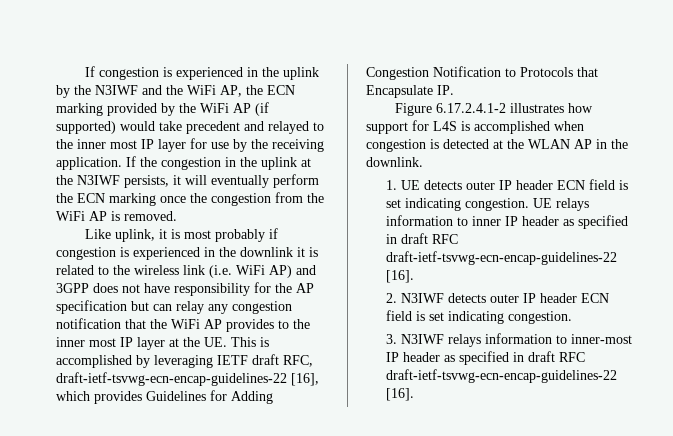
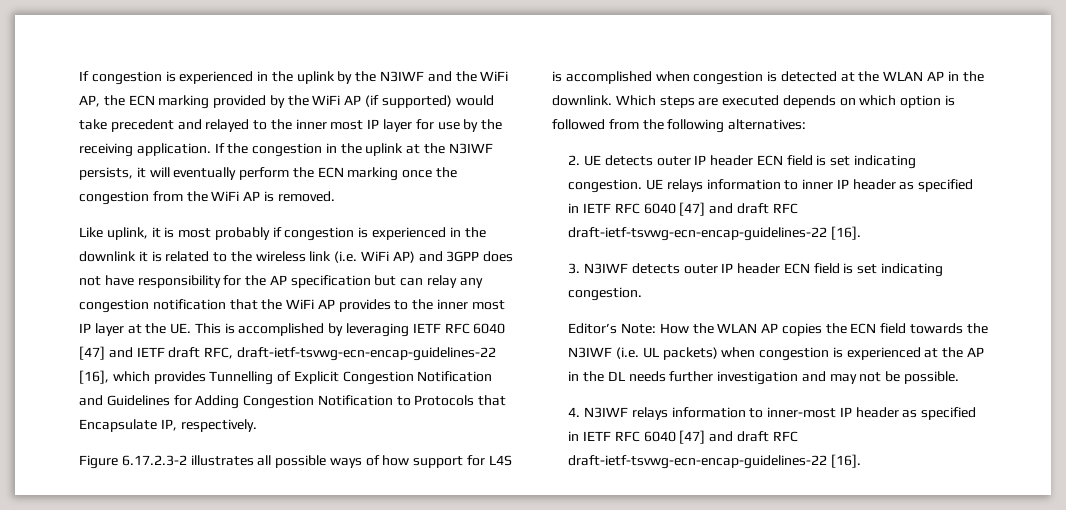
- Like uplink, it is most probably if congestion is experienced in the downlink it is related to the wireless link (i.e. WiFi AP) and 3GPP does not have responsibility for the AP specification but can relay any congestion notification that the WiFi AP provides to the inner most IP layer at the UE. This is accomplished by leveraging IETF draft RFC, draft-ietf-tsvwg-ecn-encap-guidelines-22 [16], which provides Guidelines for Adding Congestion Notification to Protocols that Encapsulate IP.
+ Like uplink, it is most probably if congestion is experienced in the downlink it is related to the wireless link (i.e. WiFi AP) and 3GPP does not have responsibility for the AP specification but can relay any congestion notification that the WiFi AP provides to the inner most IP layer at the UE. This is accomplished by leveraging IETF RFC 6040 [47] and IETF draft RFC, draft-ietf-tsvwg-ecn-encap-guidelines-22 [16], which provides Tunnelling of Explicit Congestion Notification and Guidelines for Adding Congestion Notification to Protocols that Encapsulate IP, respectively.
- Figure 6.17.2.4.1-2 illustrates how support for L4S is accomplished when congestion is detected at the WLAN AP in the downlink.
- 1. UE detects outer IP header ECN field is set indicating congestion.
+ Figure 6.17.2.3-2 illustrates all possible ways of how support for L4S is accomplished when congestion is detected at the WLAN AP in the downlink. Which steps are executed depends on which option is followed from the following alternatives:
+ 2. UE detects outer IP header ECN field is set indicating congestion.
- UE relays information to inner IP header as specified in draft RFC draft-ietf-tsvwg-ecn-encap-guidelines-22 [16].
+ UE relays information to inner IP header as specified in IETF RFC 6040 [47] and draft RFC draft-ietf-tsvwg-ecn-encap-guidelines-22 [16].
- 2. N3IWF detects outer IP header ECN field is set indicating congestion.
+ 3. N3IWF detects outer IP header ECN field is set indicating congestion.
- 3. N3IWF relays information to inner-most IP header as specified in draft RFC draft-ietf-tsvwg-ecn-encap-guidelines-22 [16].
+ Editor’s Note: How the WLAN AP copies the ECN field towards the N3IWF (i.e. UL packets) when congestion is experienced at the AP in the DL needs further investigation and may not be possible.
+ 4. N3IWF relays information to inner-most IP header as specified in IETF RFC 6040 [47] and draft RFC draft-ietf-tsvwg-ecn-encap-guidelines-22 [16].

